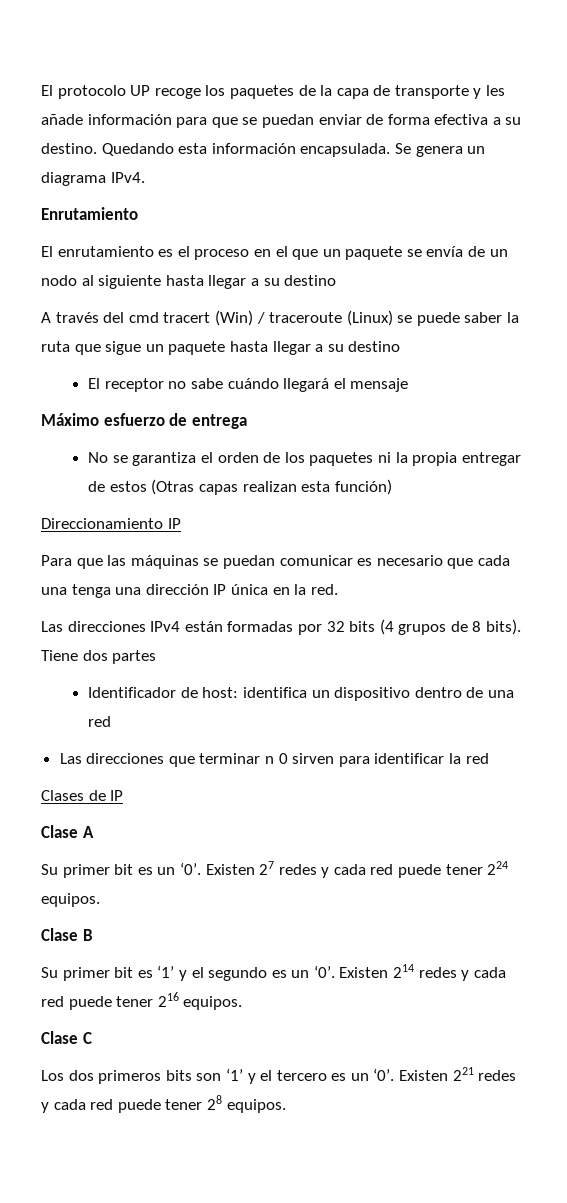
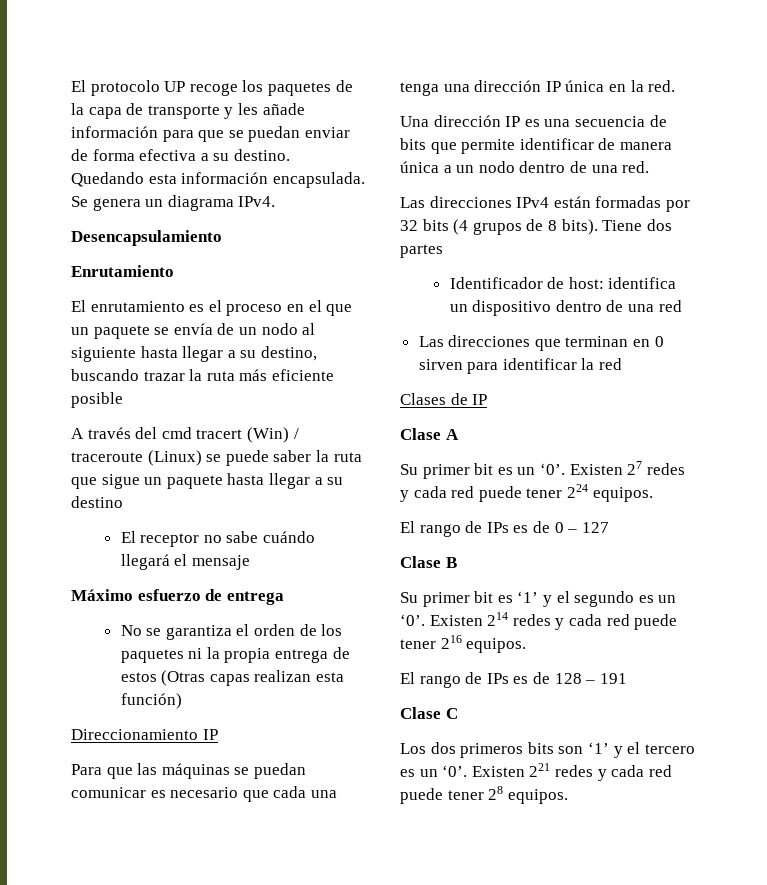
+ Desencapsulamiento
- El enrutamiento es el proceso en el que un paquete se envía de un nodo al siguiente hasta llegar a su destino
+ El enrutamiento es el proceso en el que un paquete se envía de un nodo al siguiente hasta llegar a su destino, buscando trazar la ruta más eficiente posible
- No se garantiza el orden de los paquetes ni la propia entregar de estos (Otras capas realizan esta función)
+ No se garantiza el orden de los paquetes ni la propia entrega de estos (Otras capas realizan esta función)
+ Una dirección IP es una secuencia de bits que permite identificar de manera única a un nodo dentro de una red.
- Las direcciones que terminar n 0 sirven para identificar la red
+ Las direcciones que terminan en 0 sirven para identificar la red
+ El rango de IPs es de 0 – 127
+ El rango de IPs es de 128 – 191

